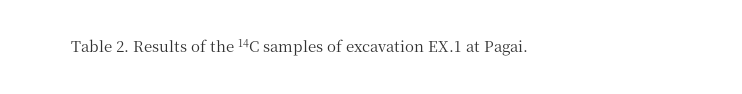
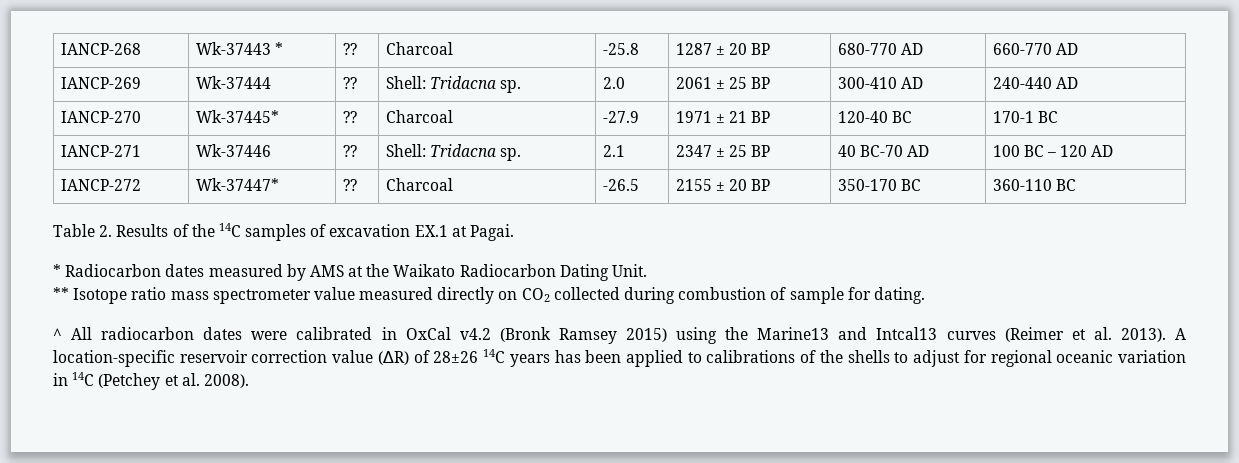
+ IANCP-268 | Wk-37443 * | ?? | Charcoal | -25.8 | 1287 ± 20 BP | 680-770 AD | 660-770 AD
+ IANCP-269 | Wk-37444 | ?? | Shell: Tridacna sp. | 2.0 | 2061 ± 25 BP | 300-410 AD | 240-440 AD
+ IANCP-270 | Wk-37445* | ?? | Charcoal | -27.9 | 1971 ± 21 BP | 120-40 BC | 170-1 BC
+ IANCP-271 | Wk-37446 | ?? | Shell: Tridacna sp. | 2.1 | 2347 ± 25 BP | 40 BC-70 AD | 100 BC – 120 AD
+ IANCP-272 | Wk-37447* | ?? | Charcoal | -26.5 | 2155 ± 20 BP | 350-170 BC | 360-110 BC
+ * Radiocarbon dates measured by AMS at the Waikato Radiocarbon Dating Unit.
+ ** Isotope ratio mass spectrometer value measured directly on CO2 collected during combustion of sample for dating.
+ ^ All radiocarbon dates were calibrated in OxCal v4.2 (Bronk Ramsey 2015) using the Marine13 and Intcal13 curves (Reimer et al. 2013). A location-specific reservoir correction value (∆R) of 28±26 14C years has been applied to calibrations of the shells to adjust for regional oceanic variation in 14C (Petchey et al. 2008).

